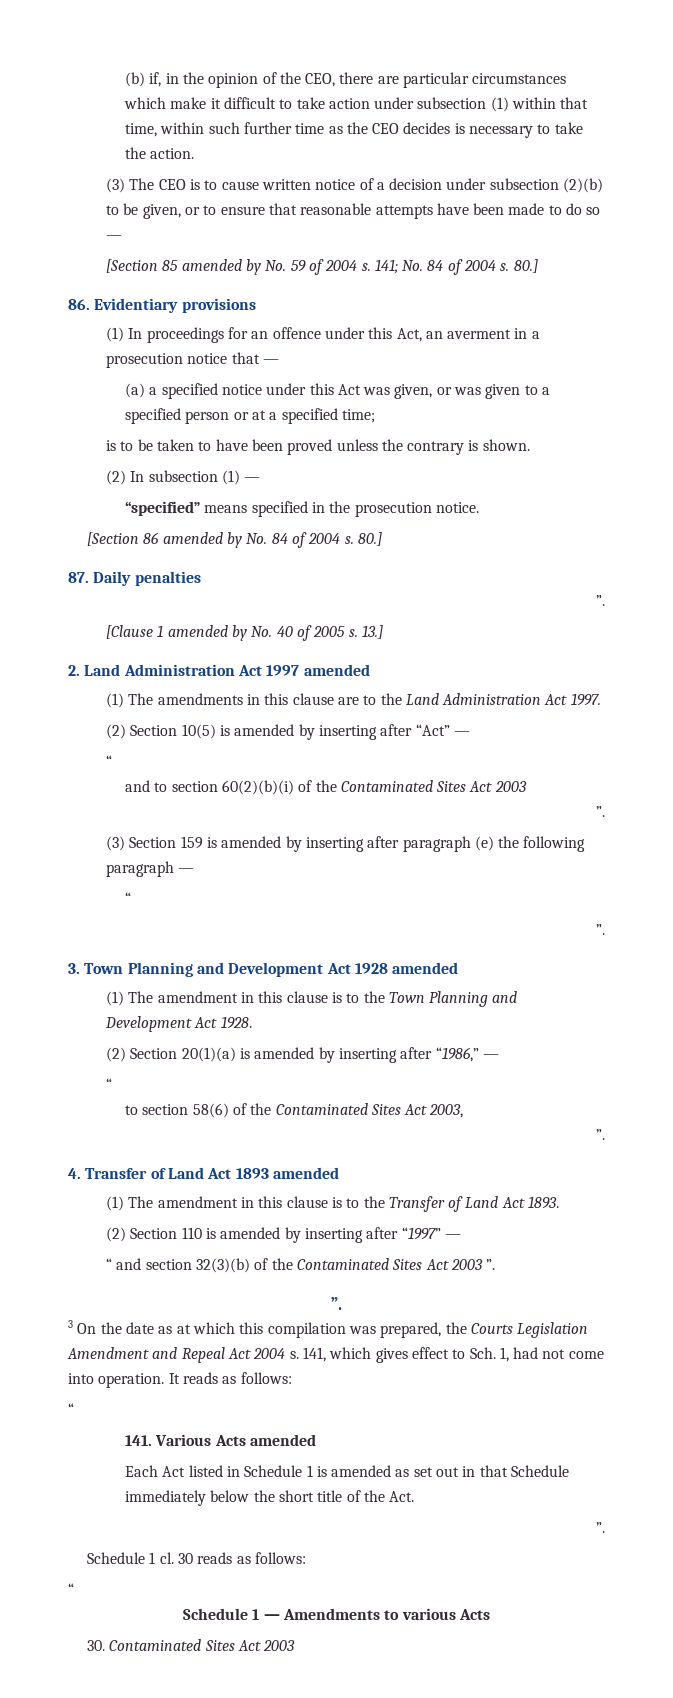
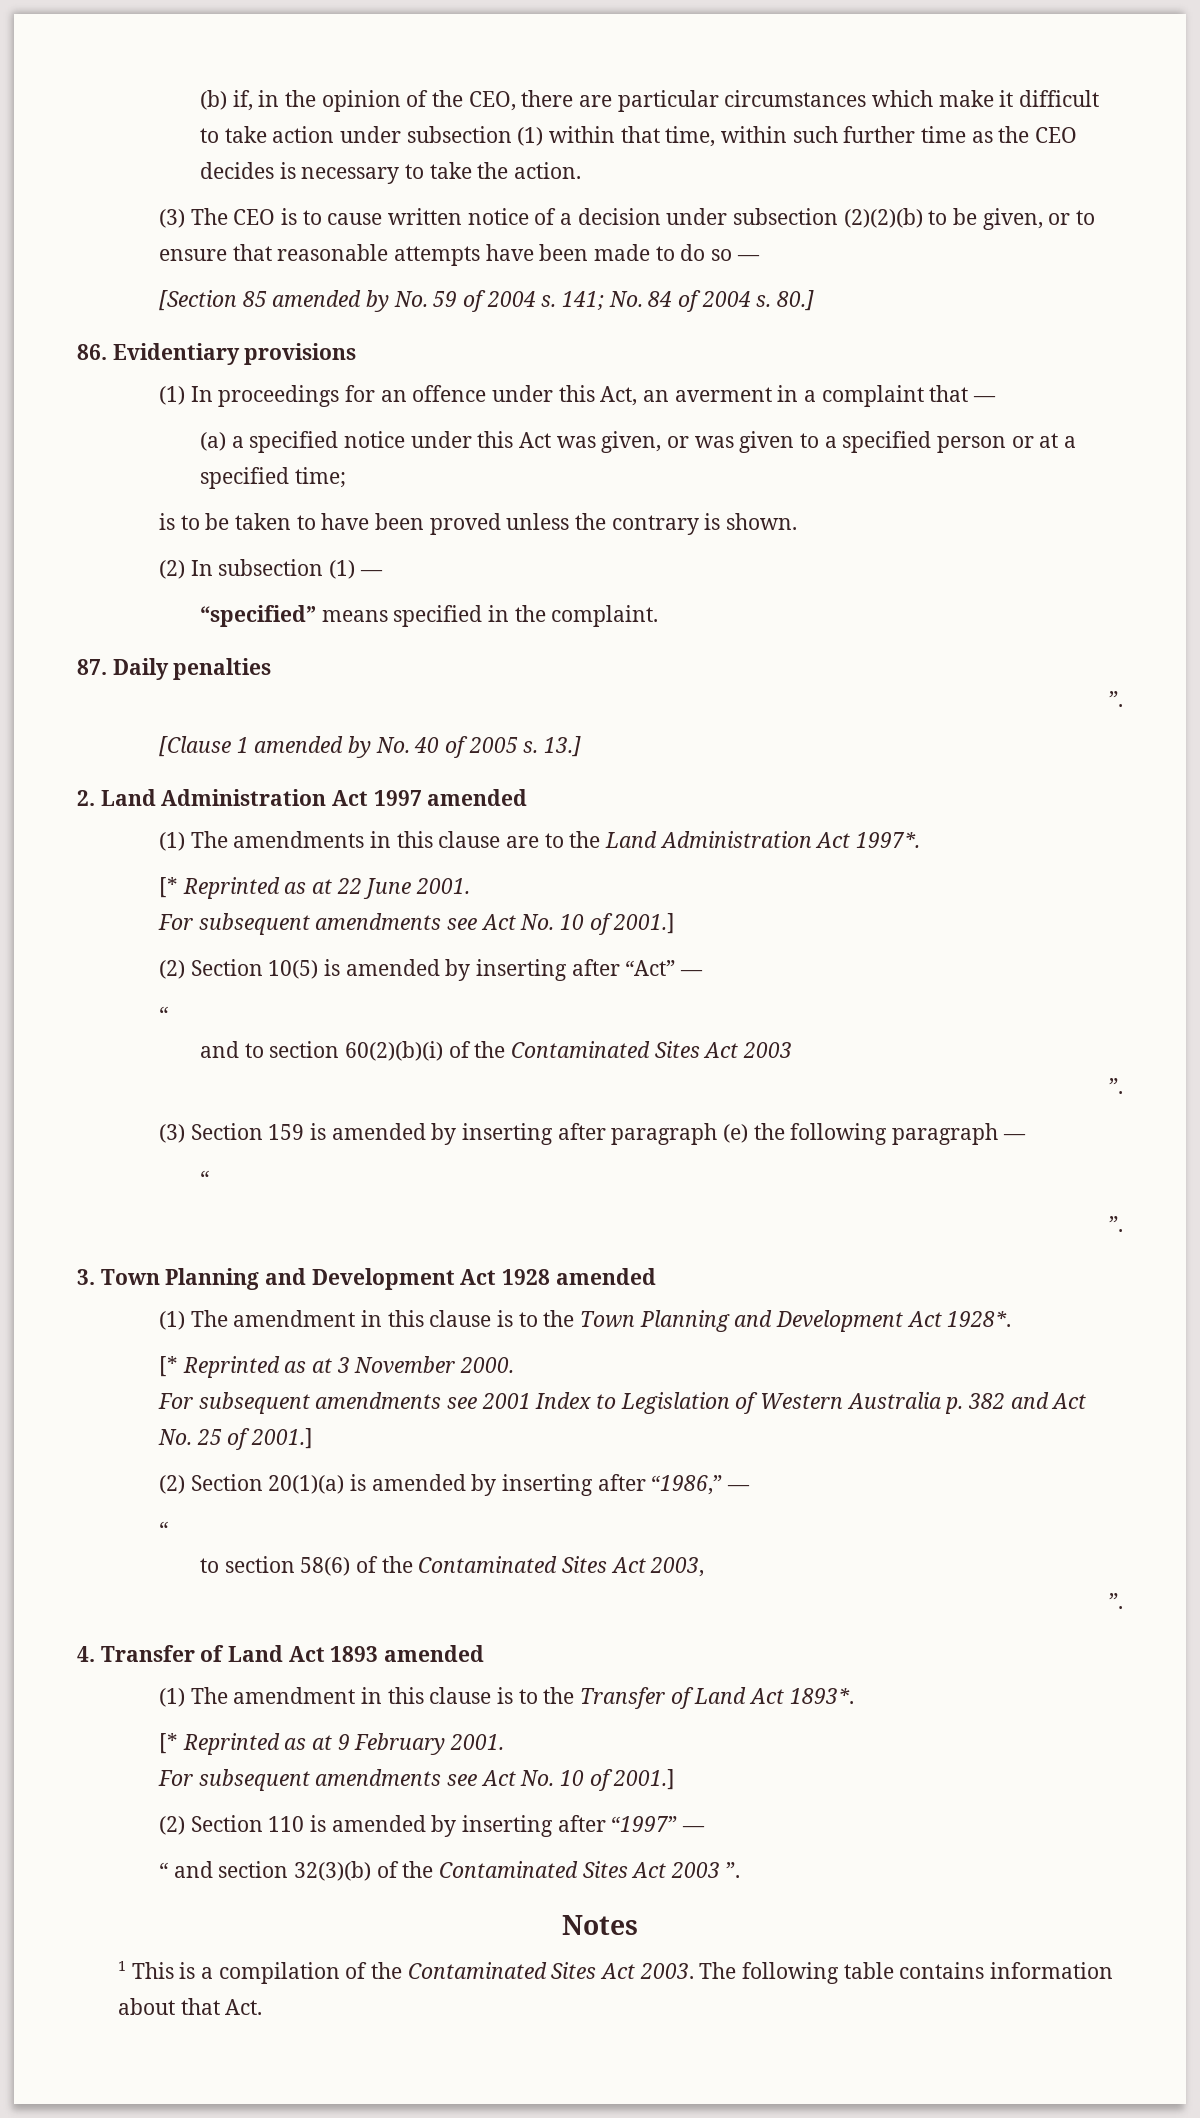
- (3) The CEO is to cause written notice of a decision under subsection (2)(b) to be given, or to ensure that reasonable attempts have been made to do so —
+ (3) The CEO is to cause written notice of a decision under subsection (2)(2)(b) to be given, or to ensure that reasonable attempts have been made to do so —
- (1) In proceedings for an offence under this Act, an averment in a prosecution notice that —
+ (1) In proceedings for an offence under this Act, an averment in a complaint that —
- “specified” means specified in the prosecution notice.
- [Section 86 amended by No. 84 of 2004 s. 80.]
+ “specified” means specified in the complaint.
- (1) The amendments in this clause are to the Land Administration Act 1997.
+ (1) The amendments in this clause are to the Land Administration Act 1997*.
+ [* Reprinted as at 22 June 2001.
+ For subsequent amendments see Act No. 10 of 2001.]
- (1) The amendment in this clause is to the Town Planning and Development Act 1928.
+ (1) The amendment in this clause is to the Town Planning and Development Act 1928*.
+ [* Reprinted as at 3 November 2000.
+ For subsequent amendments see 2001 Index to Legislation of Western Australia p. 382 and Act No. 25 of 2001.]
- (1) The amendment in this clause is to the Transfer of Land Act 1893.
+ (1) The amendment in this clause is to the Transfer of Land Act 1893*.
+ [* Reprinted as at 9 February 2001.
+ For subsequent amendments see Act No. 10 of 2001.]
  “ and section 32(3)(b) of the Contaminated Sites Act 2003 ”.
- ”.
- 3 On the date as at which this compilation was prepared, the Courts Legislation Amendment and Repeal Act 2004 s. 141, which gives effect to Sch. 1, had not come into operation. It reads as follows:
- “
- 141. Various Acts amended
- Each Act listed in Schedule 1 is amended as set out in that Schedule immediately below the short title of the Act.
- ”.
- Schedule 1 cl. 30 reads as follows:
- “
- Schedule 1 — Amendments to various Acts
- 30. Contaminated Sites Act 2003
+ Notes
+ 1 This is a compilation of the Contaminated Sites Act 2003. The following table contains information about that Act.

